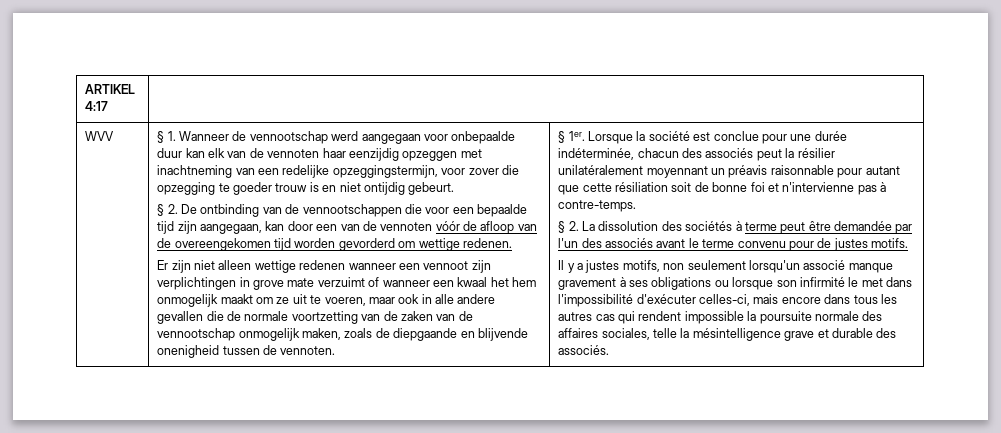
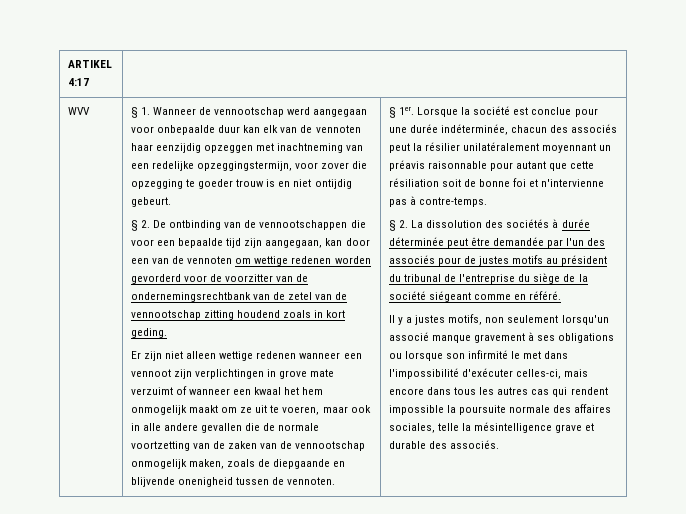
- § 2. De ontbinding van de vennootschappen die voor een bepaalde tijd zijn aangegaan, kan door een van de vennoten vóór de afloop van de overeengekomen tijd worden gevorderd om wettige redenen.
+ § 2. De ontbinding van de vennootschappen die voor een bepaalde tijd zijn aangegaan, kan door een van de vennoten om wettige redenen worden gevorderd voor de voorzitter van de ondernemingsrechtbank van de zetel van de vennootschap zitting houdend zoals in kort geding.
- § 2. La dissolution des sociétés à terme peut être demandée par l'un des associés avant le terme convenu pour de justes motifs.
+ § 2. La dissolution des sociétés à durée déterminée peut être demandée par l'un des associés pour de justes motifs au président du tribunal de l'entreprise du siège de la société siégeant comme en référé.

